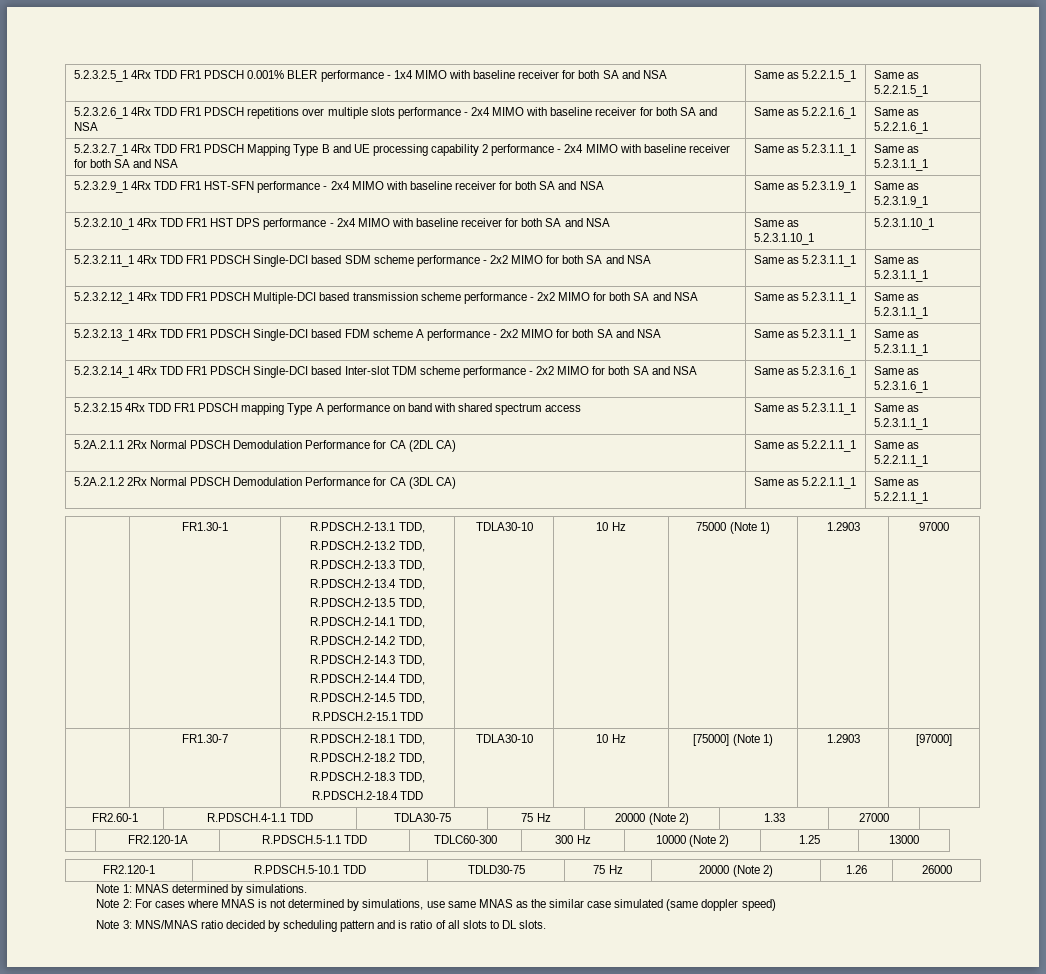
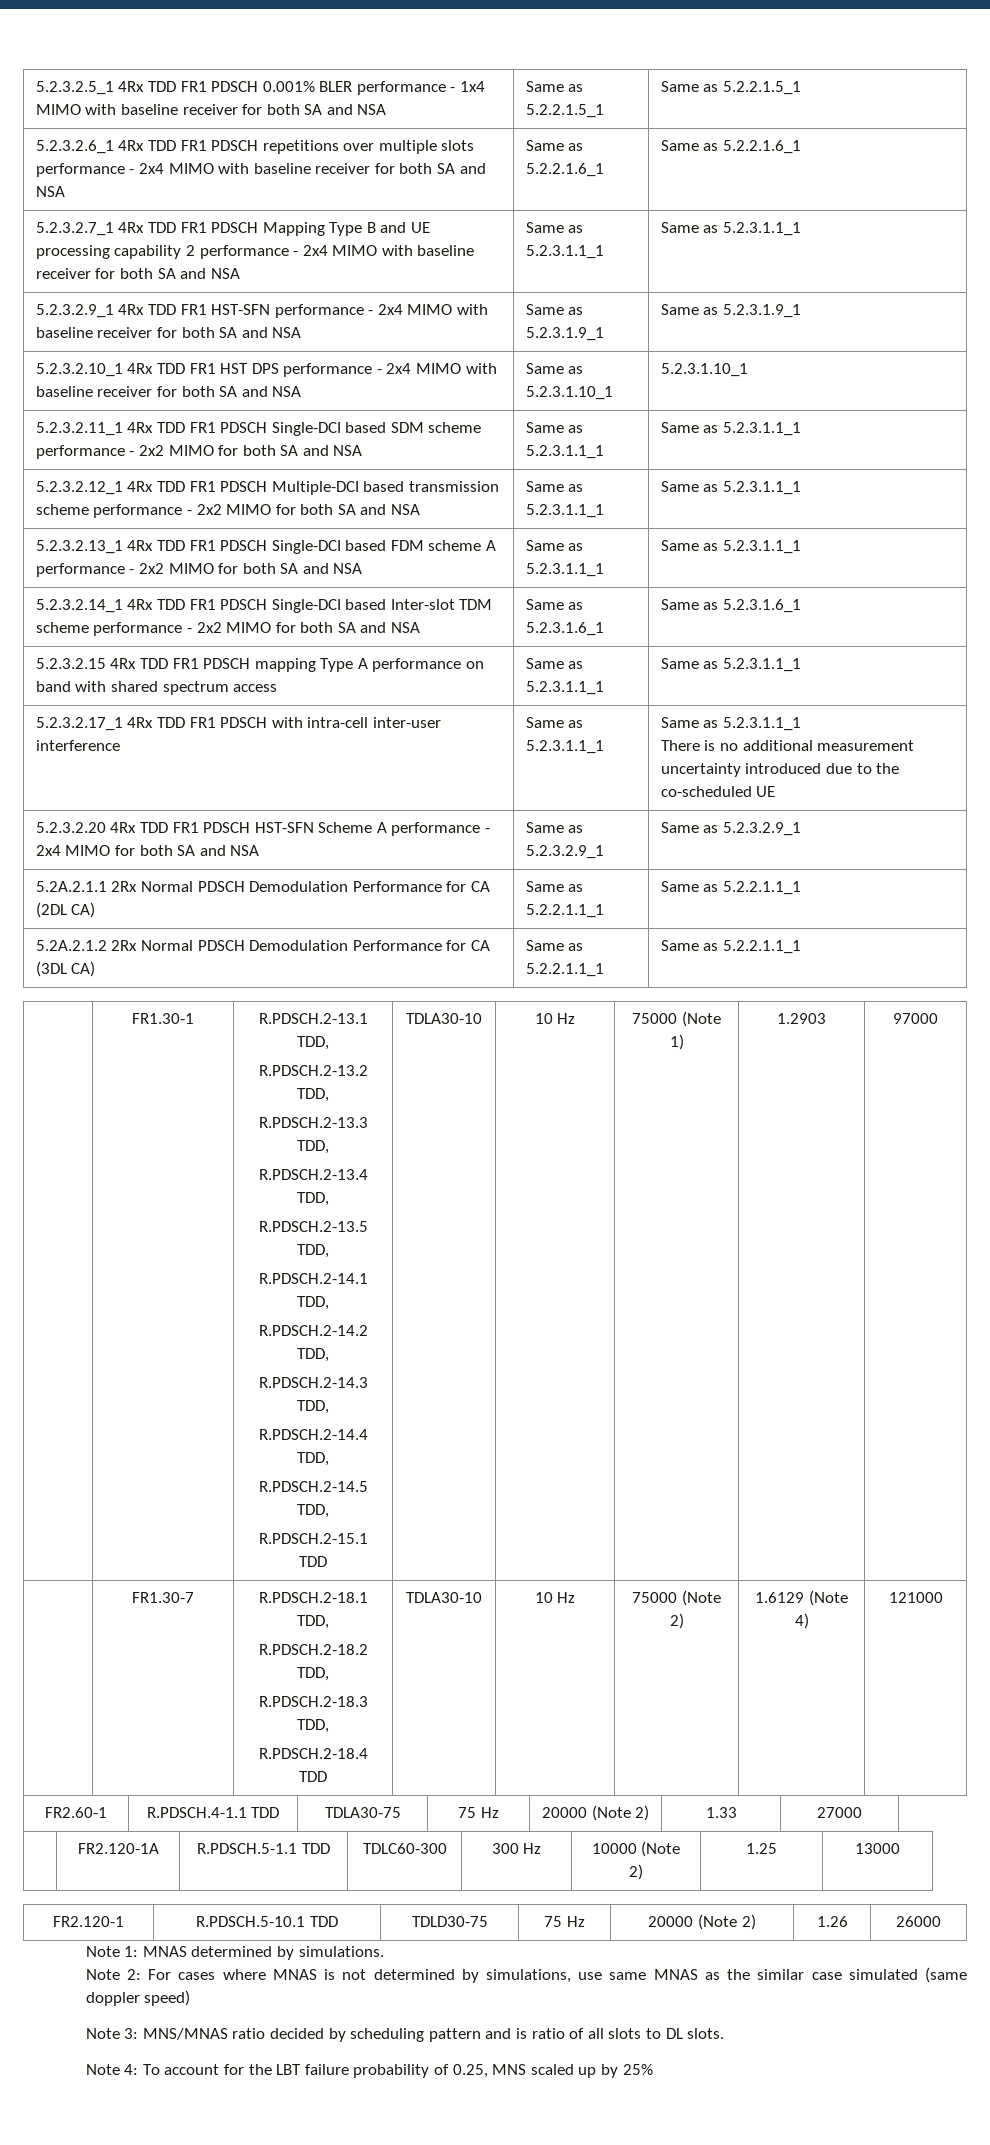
+ 5.2.3.2.17_1 4Rx TDD FR1 PDSCH with intra-cell inter-user interference | Same as 5.2.3.1.1_1 | Same as 5.2.3.1.1_1
+ There is no additional measurement uncertainty introduced due to the co-scheduled UE
+ 5.2.3.2.20 4Rx TDD FR1 PDSCH HST-SFN Scheme A performance - 2x4 MIMO for both SA and NSA | Same as 5.2.3.2.9_1 | Same as 5.2.3.2.9_1
  | FR1.30-7 | R.PDSCH.2-18.1 TDD,
  R.PDSCH.2-18.2 TDD,
  R.PDSCH.2-18.3 TDD,
- R.PDSCH.2-18.4 TDD | TDLA30-10 | 10 Hz | [75000] (Note 1) | 1.2903 | [97000]
+ R.PDSCH.2-18.4 TDD | TDLA30-10 | 10 Hz | 75000 (Note 2) | 1.6129 (Note 4) | 121000
+ Note 4: To account for the LBT failure probability of 0.25, MNS scaled up by 25%

